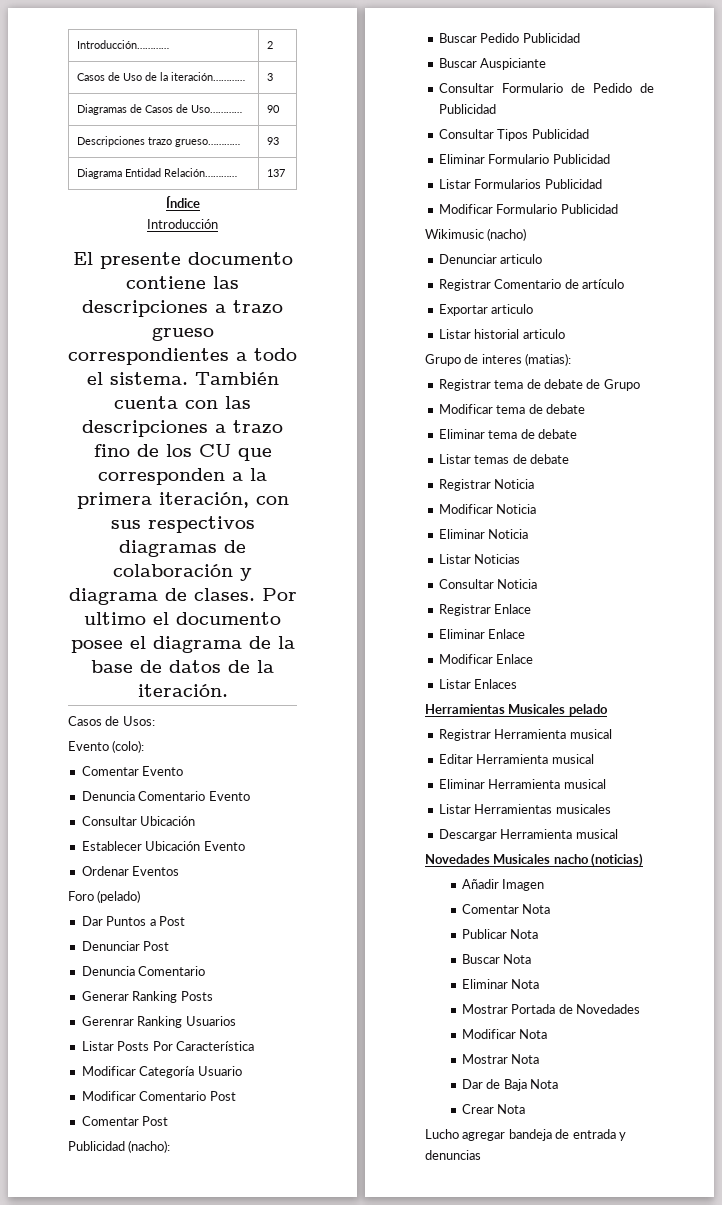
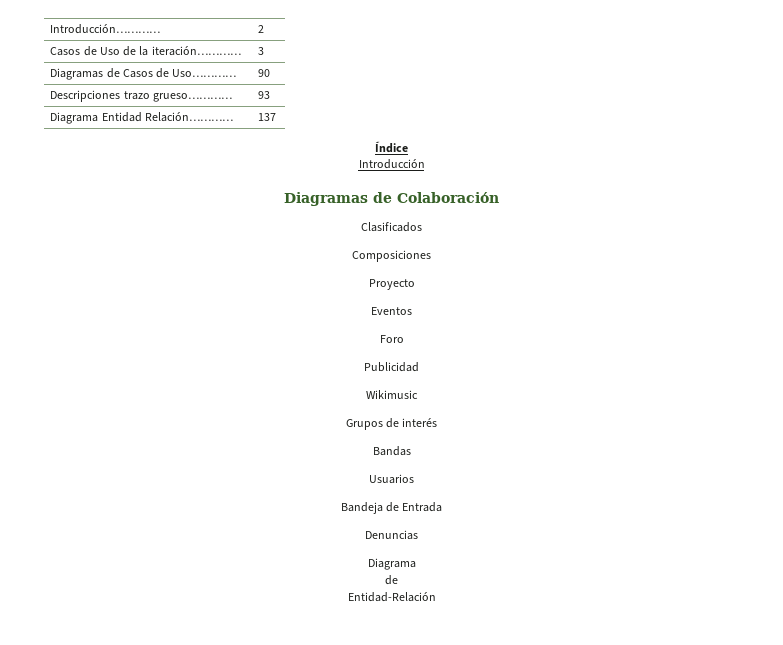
- El presente documento contiene las descripciones a trazo grueso correspondientes a todo el sistema. También cuenta con las descripciones a trazo fino de los CU que corresponden a la primera iteración, con sus respectivos diagramas de colaboración y diagrama de clases. Por ultimo el documento posee el diagrama de la base de datos de la iteración.
- Casos de Usos:
- Evento (colo):
- Comentar Evento
- Denuncia Comentario Evento
- Consultar Ubicación
- Establecer Ubicación Evento
- Ordenar Eventos
- Foro (pelado)
- Dar Puntos a Post
- Denunciar Post
- Denuncia Comentario
- Generar Ranking Posts
- Gerenrar Ranking Usuarios
- Listar Posts Por Característica
- Modificar Categoría Usuario
- Modificar Comentario Post
- Comentar Post
- Publicidad (nacho):
- Buscar Pedido Publicidad
- Buscar Auspiciante
- Consultar Formulario de Pedido de Publicidad
- Consultar Tipos Publicidad
- Eliminar Formulario Publicidad
- Listar Formularios Publicidad
- Modificar Formulario Publicidad
- Wikimusic (nacho)
- Denunciar articulo
- Registrar Comentario de artículo
- Exportar articulo
- Listar historial articulo
- Grupo de interes (matias):
- Registrar tema de debate de Grupo
- Modificar tema de debate
- Eliminar tema de debate
- Listar temas de debate
- Registrar Noticia
- Modificar Noticia
- Eliminar Noticia
- Listar Noticias
- Consultar Noticia
- Registrar Enlace
- Eliminar Enlace
- Modificar Enlace
- Listar Enlaces
- Herramientas Musicales pelado
- Registrar Herramienta musical
- Editar Herramienta musical
- Eliminar Herramienta musical
- Listar Herramientas musicales
- Descargar Herramienta musical
- Novedades Musicales nacho (noticias)
- Añadir Imagen
- Comentar Nota
- Publicar Nota
- Buscar Nota
- Eliminar Nota
- Mostrar Portada de Novedades
- Modificar Nota
- Mostrar Nota
- Dar de Baja Nota
- Crear Nota
- Lucho agregar bandeja de entrada y denuncias
+ Diagramas de Colaboración
+ Clasificados
+ Composiciones
+ Proyecto
+ Eventos
+ Foro
+ Publicidad
+ Wikimusic
+ Grupos de interés
+ Bandas
+ Usuarios
+ Bandeja de Entrada
+ Denuncias
+ Diagrama
+ de
+ Entidad-Relación

